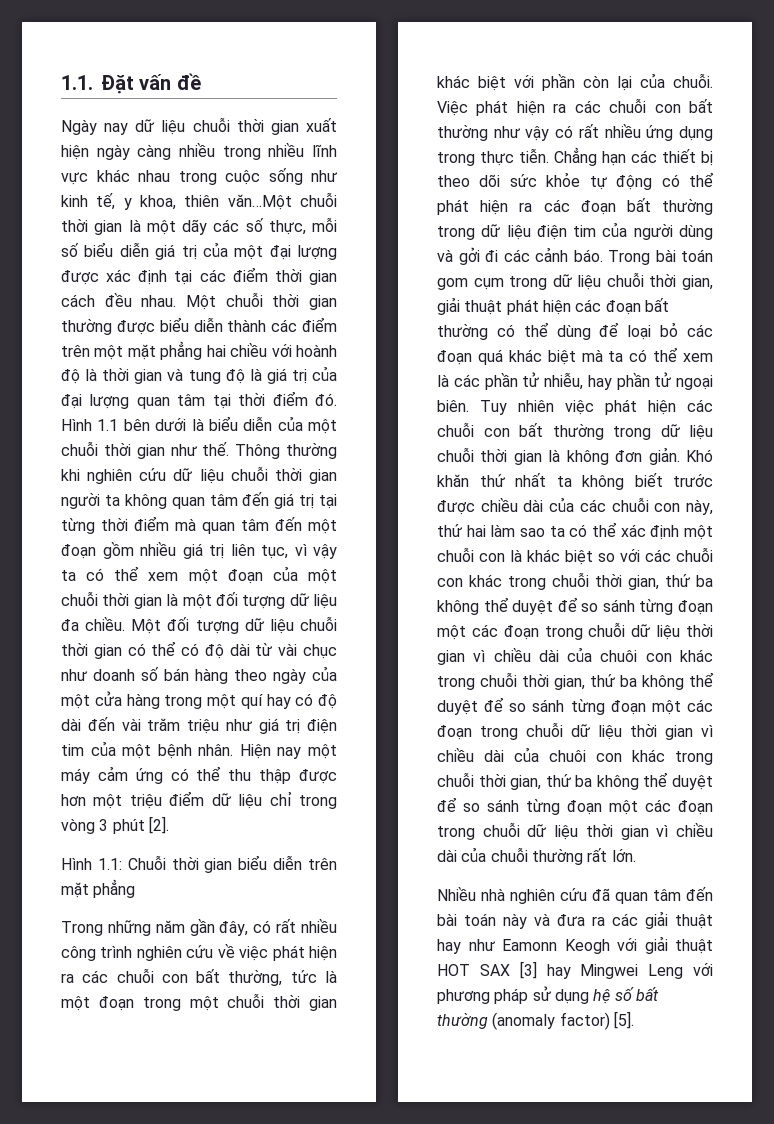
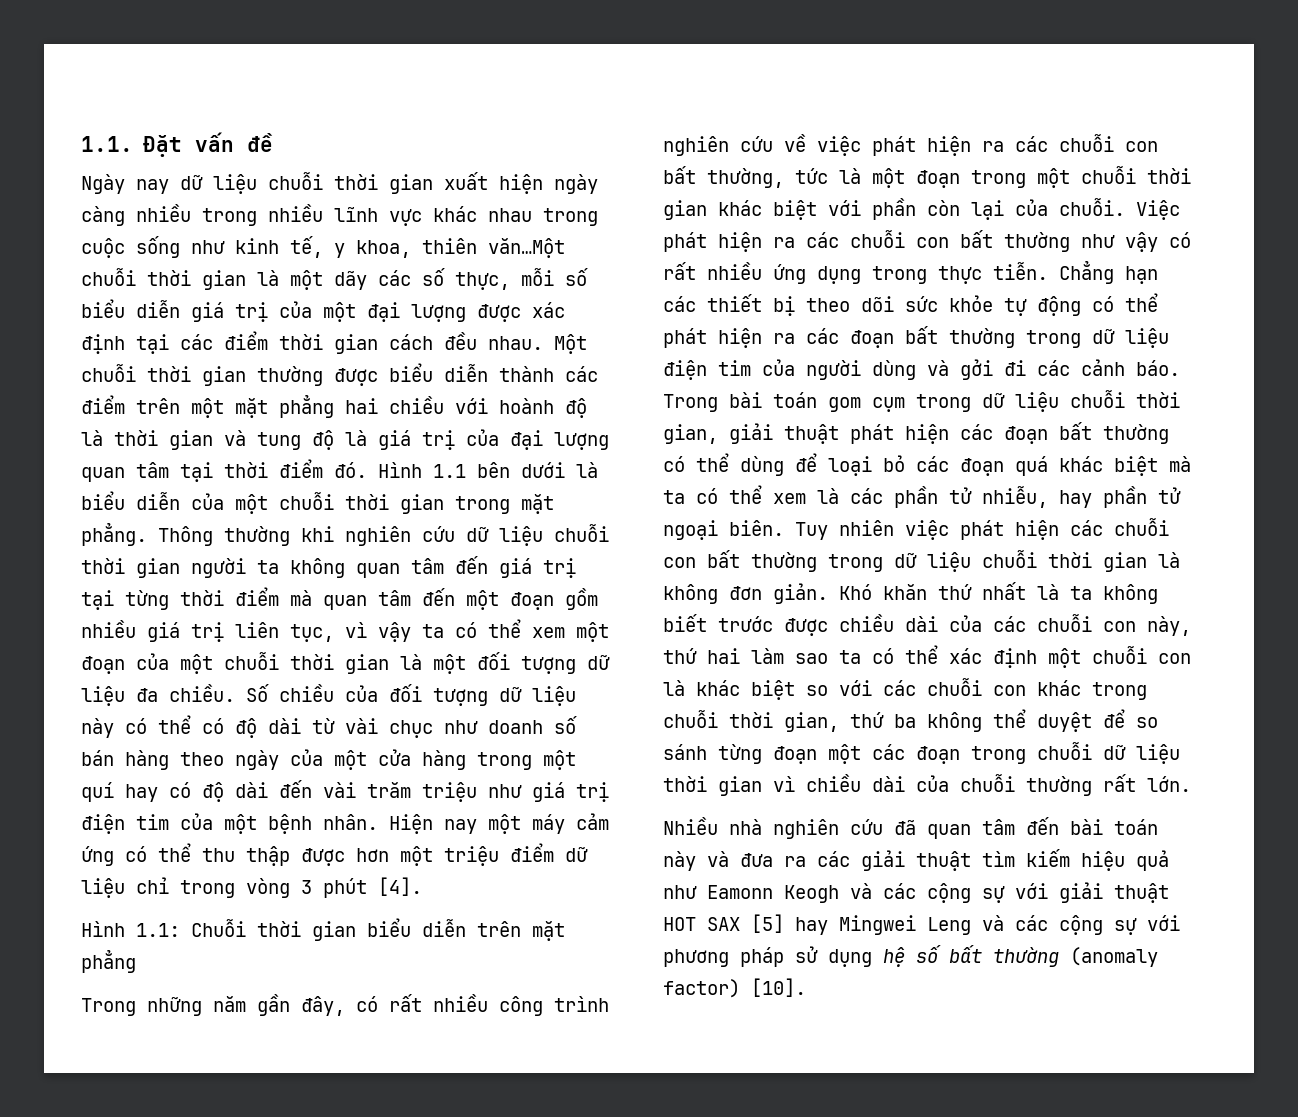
- Hình 1.1 bên dưới là biểu diễn của một chuỗi thời gian như thế.
+ Hình 1.1 bên dưới là biểu diễn của một chuỗi thời gian trong mặt phẳng.
- Một đối tượng dữ liệu chuỗi thời gian có thể có độ dài từ vài chục như doanh số bán hàng theo ngày của một cửa hàng trong một quí hay có độ dài đến vài trăm triệu như giá trị điện tim của một bệnh nhân.
+ Số chiều của đối tượng dữ liệu này có thể có độ dài từ vài chục như doanh số bán hàng theo ngày của một cửa hàng trong một quí hay có độ dài đến vài trăm triệu như giá trị điện tim của một bệnh nhân.
- Hiện nay một máy cảm ứng có thể thu thập được hơn một triệu điểm dữ liệu chỉ trong vòng 3 phút [2].
+ Hiện nay một máy cảm ứng có thể thu thập được hơn một triệu điểm dữ liệu chỉ trong vòng 3 phút [4].
- Khó khăn thứ nhất ta không biết trước được chiều dài của các chuỗi con này, thứ hai làm sao ta có thể xác định một chuỗi con là khác biệt so với các chuỗi con khác trong chuỗi thời gian, thứ ba không thể duyệt để so sánh từng đoạn một các đoạn trong chuỗi dữ liệu thời gian vì chiều dài của chuôi con khác trong chuỗi thời gian, thứ ba không thể duyệt để so sánh từng đoạn một các đoạn trong chuỗi dữ liệu thời gian vì chiều dài của chuôi con khác trong chuỗi thời gian, thứ ba không thể duyệt để so sánh từng đoạn một các đoạn trong chuỗi dữ liệu thời gian vì chiều dài của chuỗi thường rất lớn.
+ Khó khăn thứ nhất là ta không biết trước được chiều dài của các chuỗi con này, thứ hai làm sao ta có thể xác định một chuỗi con là khác biệt so với các chuỗi con khác trong chuỗi thời gian, thứ ba không thể duyệt để so sánh từng đoạn một các đoạn trong chuỗi dữ liệu thời gian vì chiều dài của chuỗi thường rất lớn.
- Nhiều nhà nghiên cứu đã quan tâm đến bài toán này và đưa ra các giải thuật hay như Eamonn Keogh với giải thuật HOT SAX [3] hay Mingwei Leng với phương pháp sử dụng hệ số bất thường (anomaly factor) [5].
+ Nhiều nhà nghiên cứu đã quan tâm đến bài toán này và đưa ra các giải thuật tìm kiếm hiệu quả như Eamonn Keogh và các cộng sự với giải thuật HOT SAX [5] hay Mingwei Leng và các cộng sự với phương pháp sử dụng hệ số bất thường (anomaly factor) [10].

